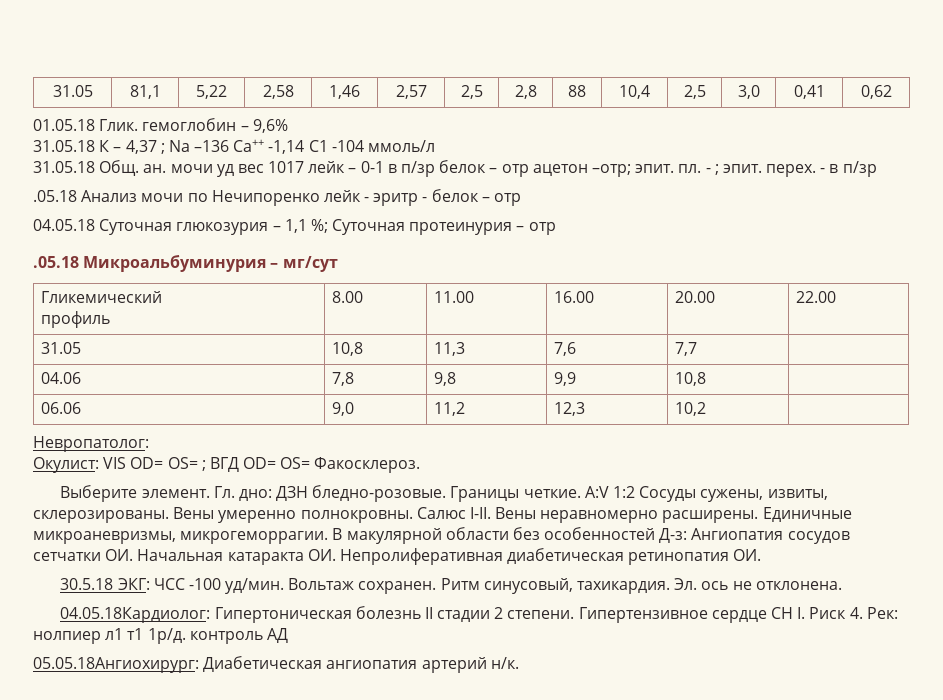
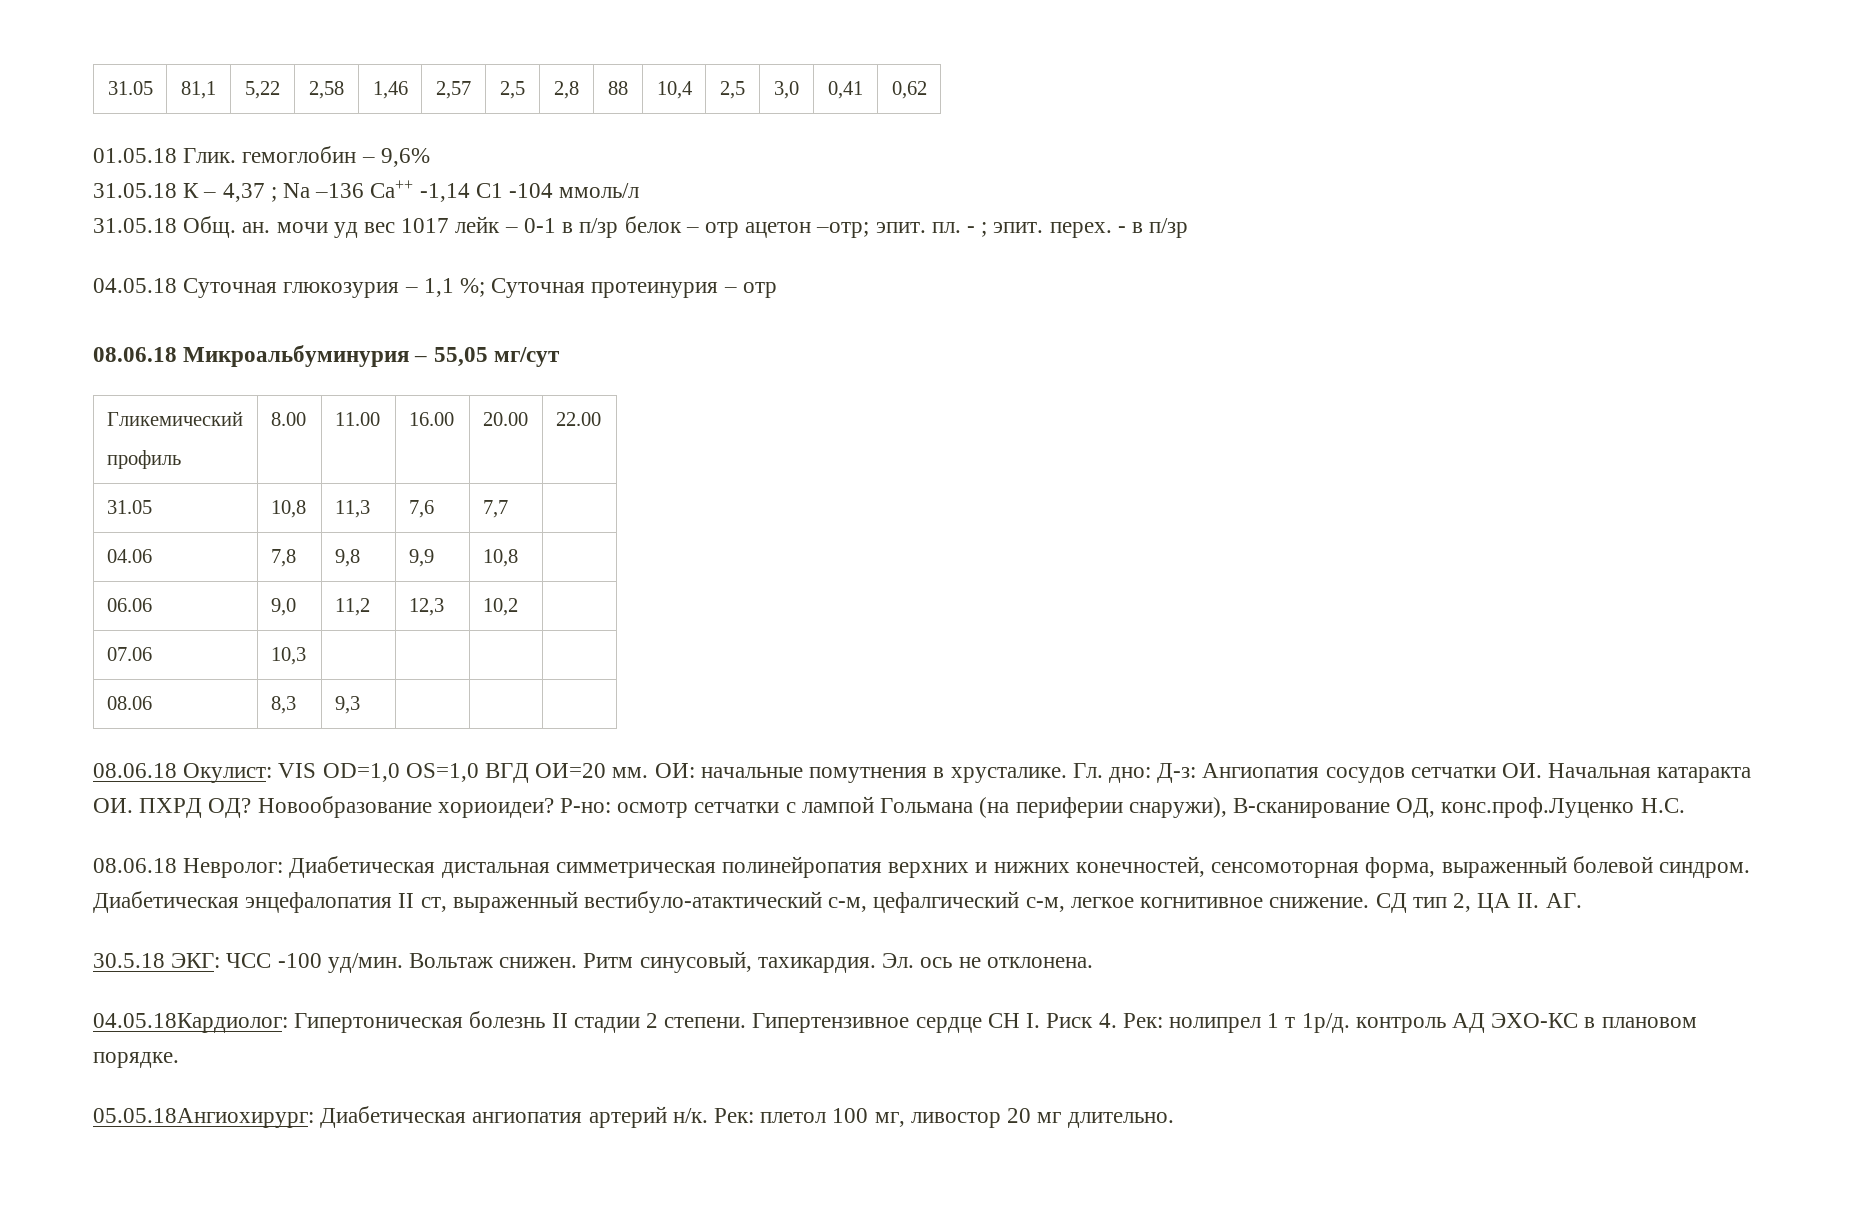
- .05.18 Анализ мочи по Нечипоренко лейк - эритр - белок – отр
- .05.18 Микроальбуминурия – мг/сут
+ 08.06.18 Микроальбуминурия – 55,05 мг/сут
- Невропатолог:
- Окулист: VIS OD= OS= ; ВГД OD= OS= Факосклероз.
- Выберите элемент. Гл. дно: ДЗН бледно-розовые. Границы четкие. А:V 1:2 Сосуды сужены, извиты, склерозированы. Вены умеренно полнокровны. Салюс I-II. Вены неравномерно расширены. Единичные микроаневризмы, микрогеморрагии. В макулярной области без особенностей Д-з: Ангиопатия сосудов сетчатки ОИ. Начальная катаракта ОИ. Непролиферативная диабетическая ретинопатия ОИ.
+ 07.06 | 10,3 | | | |
+ 08.06 | 8,3 | 9,3 | | |
+ 08.06.18 Окулист: VIS OD=1,0 OS=1,0 ВГД ОИ=20 мм. ОИ: начальные помутнения в хрусталике. Гл. дно: Д-з: Ангиопатия сосудов сетчатки ОИ. Начальная катаракта ОИ. ПХРД ОД? Новообразование хориоидеи? Р-но: осмотр сетчатки с лампой Гольмана (на периферии снаружи), В-сканирование ОД, конс.проф.Луценко Н.С.
+ 08.06.18 Невролог: Диабетическая дистальная симметрическая полинейропатия верхних и нижних конечностей, сенсомоторная форма, выраженный болевой синдром. Диабетическая энцефалопатия II ст, выраженный вестибуло-атактический с-м, цефалгический с-м, легкое когнитивное снижение. СД тип 2, ЦА II. АГ.
- Вольтаж сохранен.
+ Вольтаж снижен.
- Гипертензивное сердце СН I. Риск 4. Рек: нолпиер л1 т1 1р/д. контроль АД
+ Гипертензивное сердце СН I. Риск 4. Рек: нолипрел 1 т 1р/д. контроль АД ЭХО-КС в плановом порядке.
+ Рек: плетол 100 мг, ливостор 20 мг длительно.

